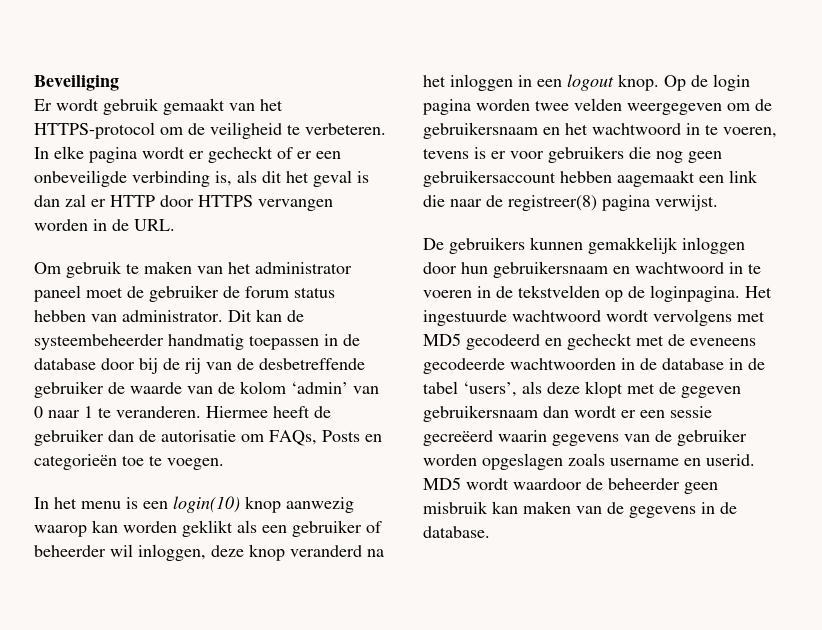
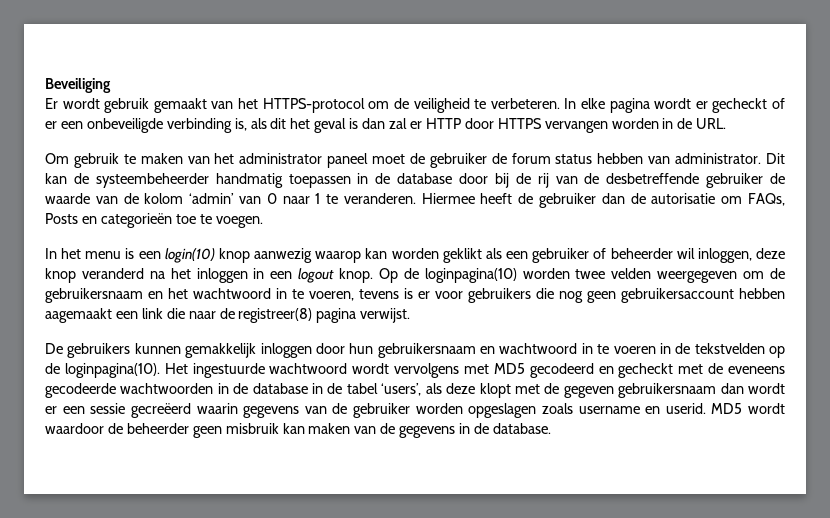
- Op de login pagina worden twee velden weergegeven om de gebruikersnaam en het wachtwoord in te voeren, tevens is er voor gebruikers die nog geen gebruikersaccount hebben aagemaakt een link die naar de registreer(8) pagina verwijst.
+ Op de loginpagina(10) worden twee velden weergegeven om de gebruikersnaam en het wachtwoord in te voeren, tevens is er voor gebruikers die nog geen gebruikersaccount hebben aagemaakt een link die naar de registreer(8) pagina verwijst.
- De gebruikers kunnen gemakkelijk inloggen door hun gebruikersnaam en wachtwoord in te voeren in de tekstvelden op de loginpagina.
+ De gebruikers kunnen gemakkelijk inloggen door hun gebruikersnaam en wachtwoord in te voeren in de tekstvelden op de loginpagina(10).

